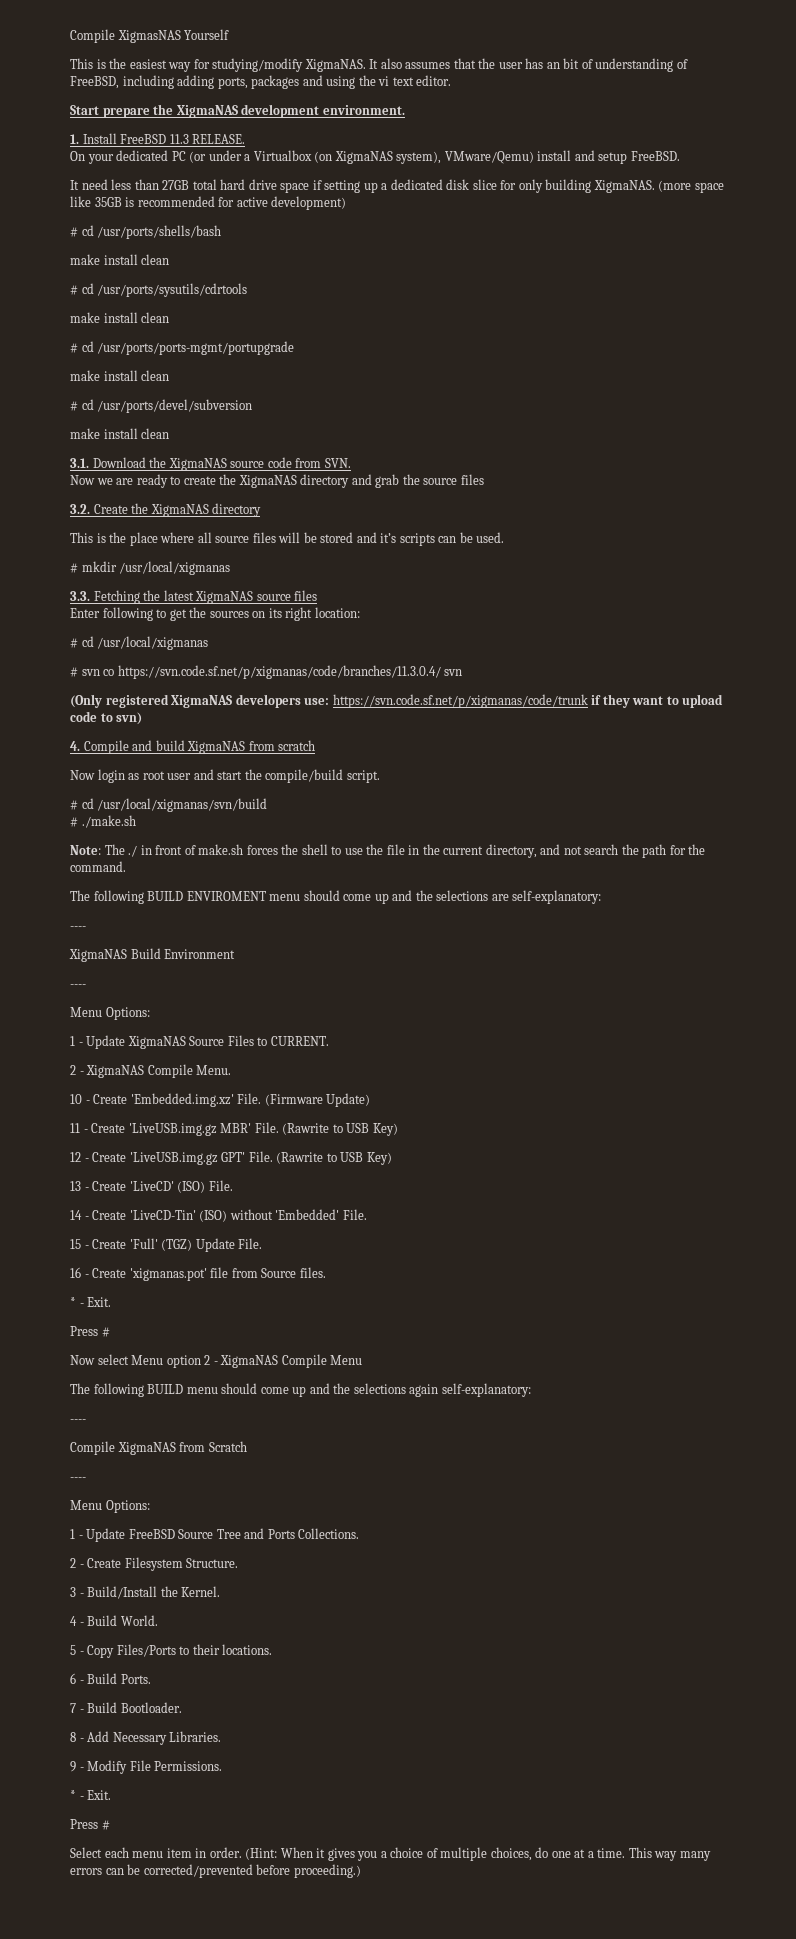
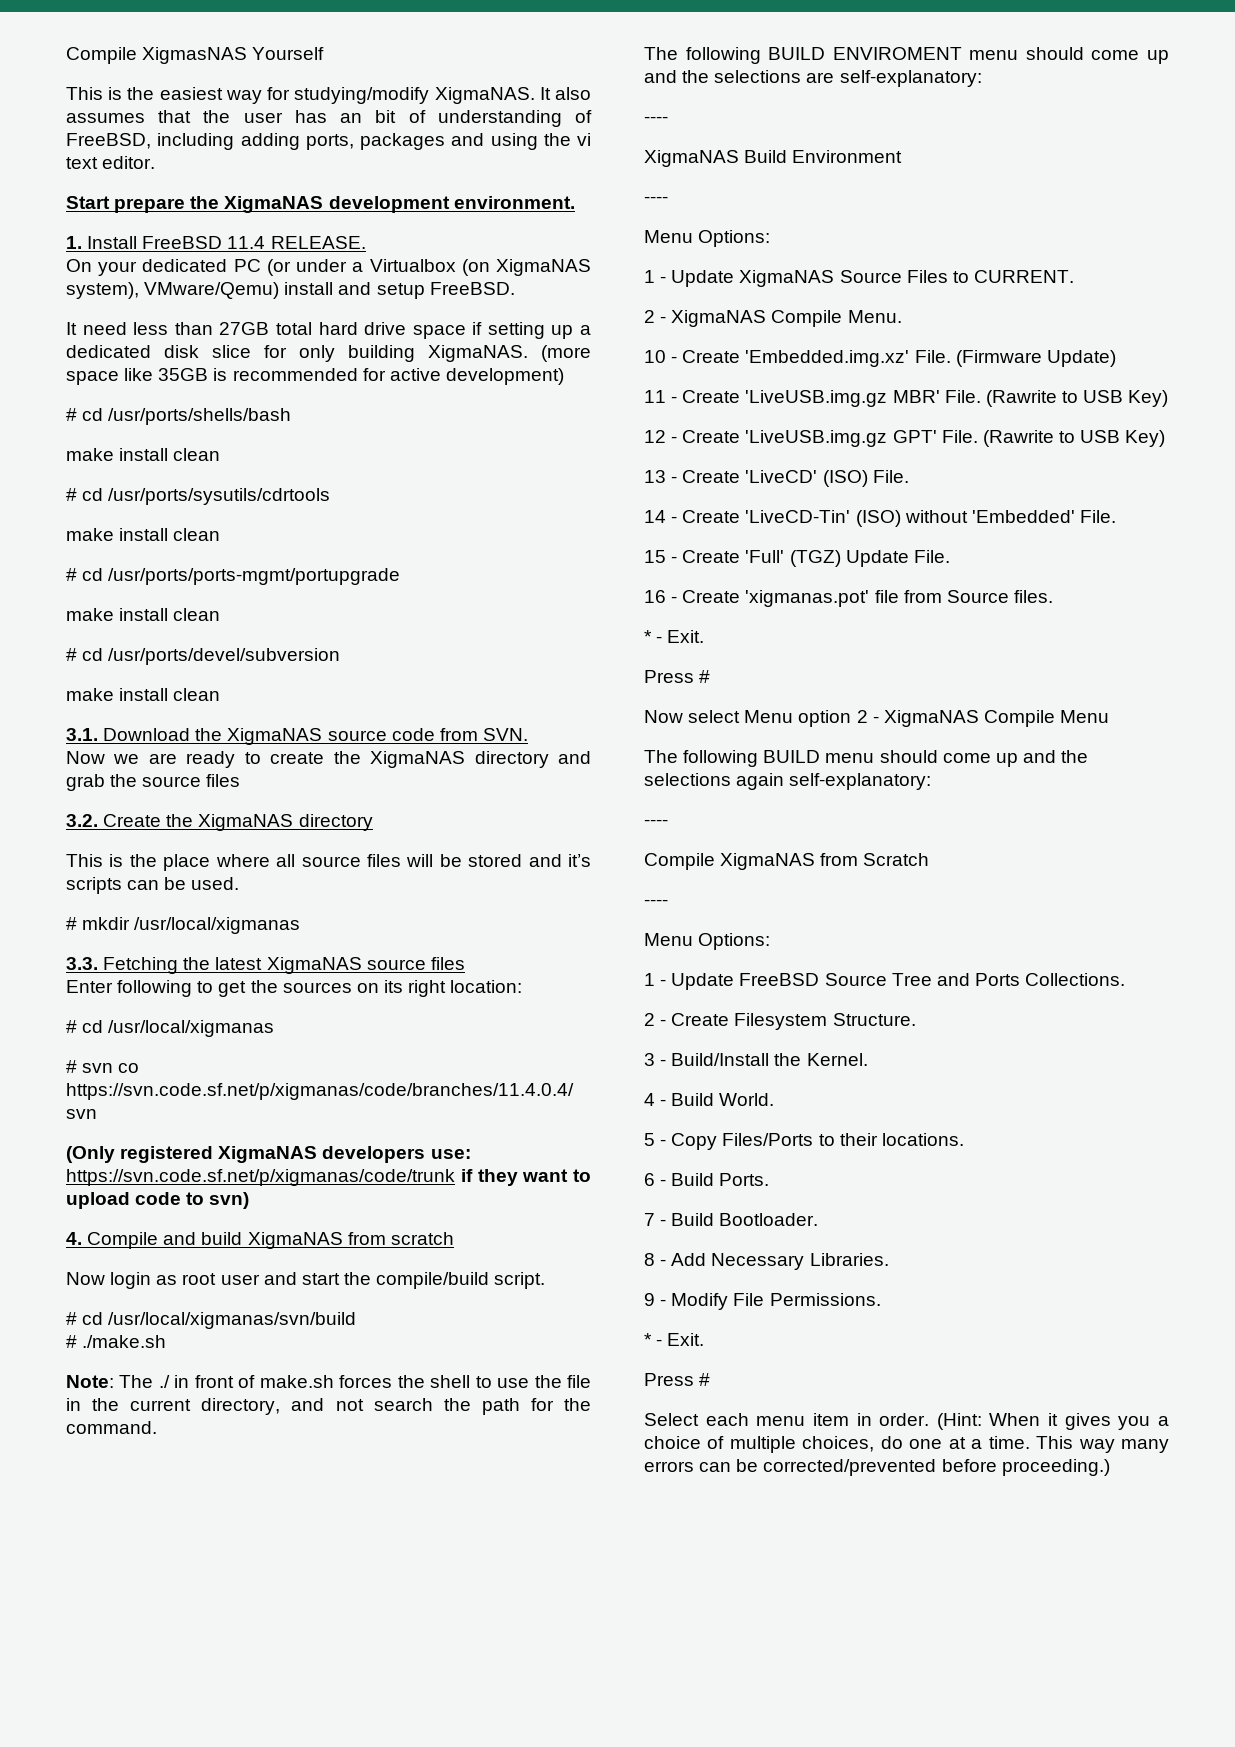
- 1. Install FreeBSD 11.3 RELEASE.
+ 1. Install FreeBSD 11.4 RELEASE.
- # svn co https://svn.code.sf.net/p/xigmanas/code/branches/11.3.0.4/ svn
+ # svn co https://svn.code.sf.net/p/xigmanas/code/branches/11.4.0.4/ svn

